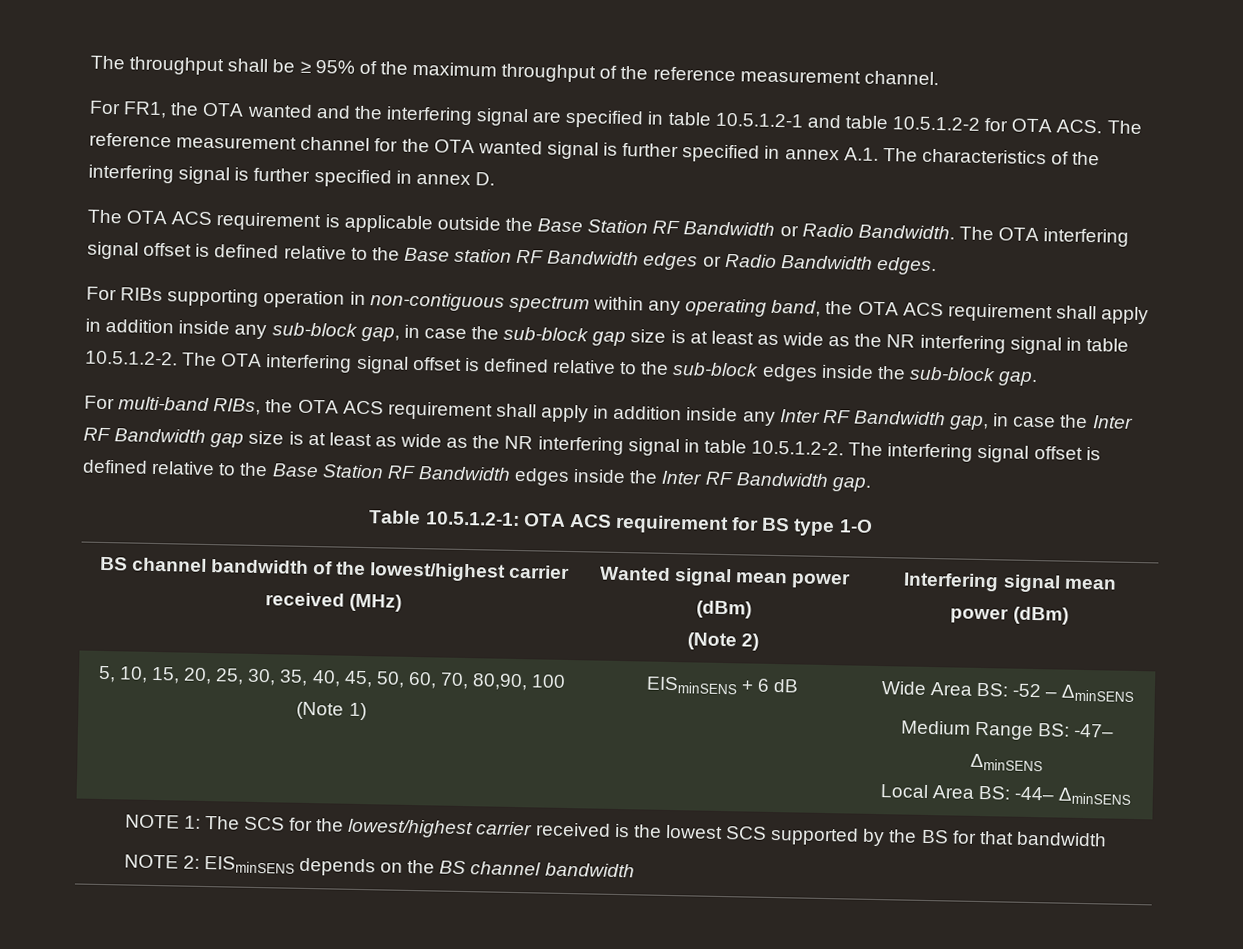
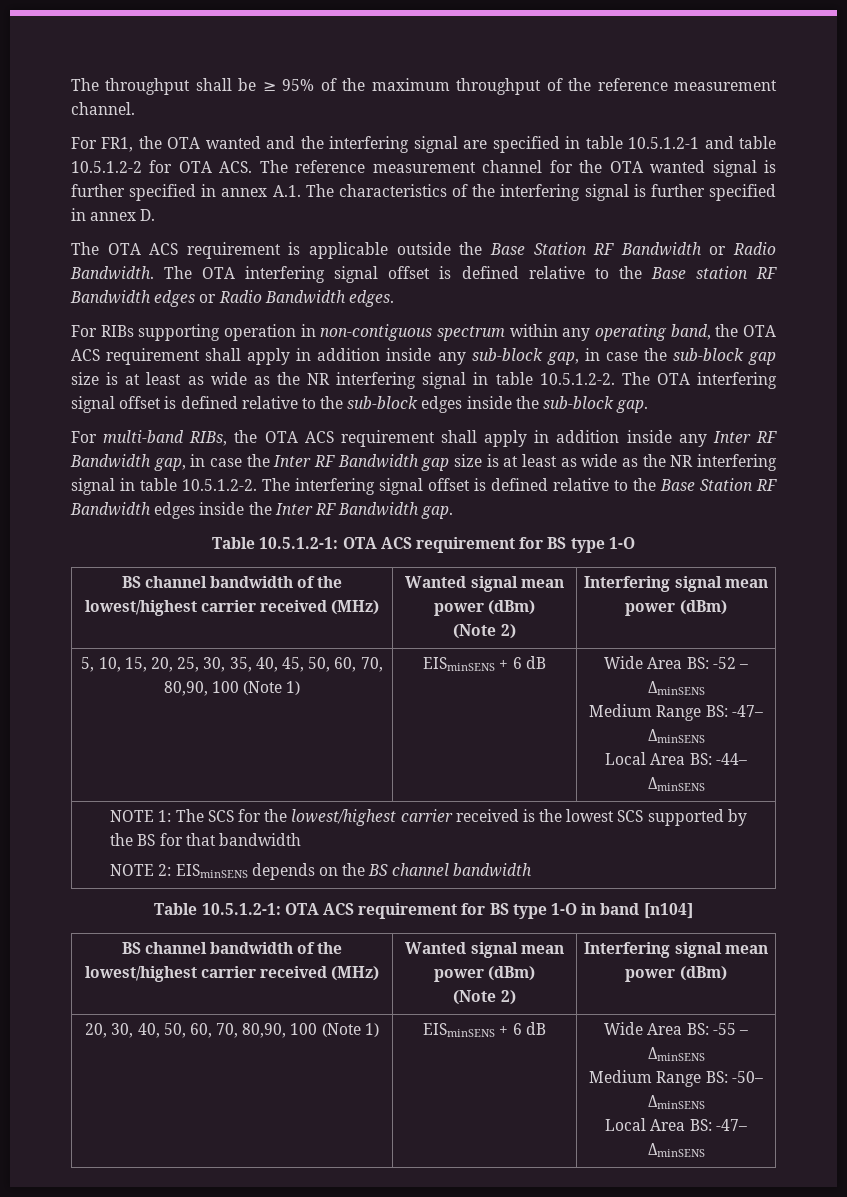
+ Table 10.5.1.2-1: OTA ACS requirement for BS type 1-O in band [n104]
+ BS channel bandwidth of the lowest/highest carrier received (MHz) | Wanted signal mean power (dBm)
+ (Note 2) | Interfering signal mean power (dBm)
+ 20, 30, 40, 50, 60, 70, 80,90, 100 (Note 1) | EISminSENS + 6 dB | Wide Area BS: -55 – ΔminSENS
+ Medium Range BS: -50– ΔminSENS
+ Local Area BS: -47– ΔminSENS

